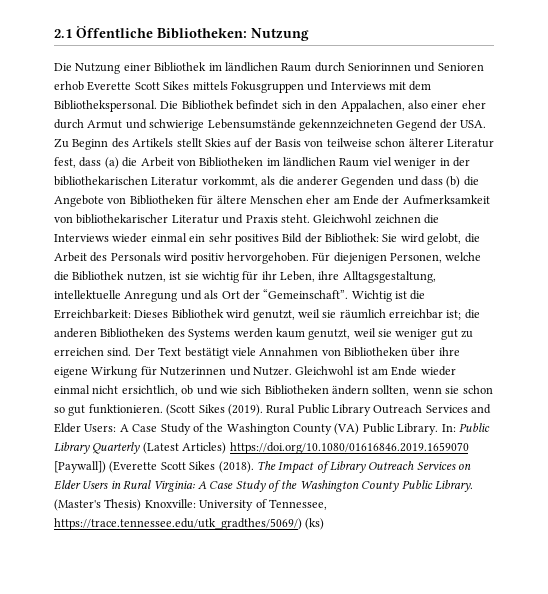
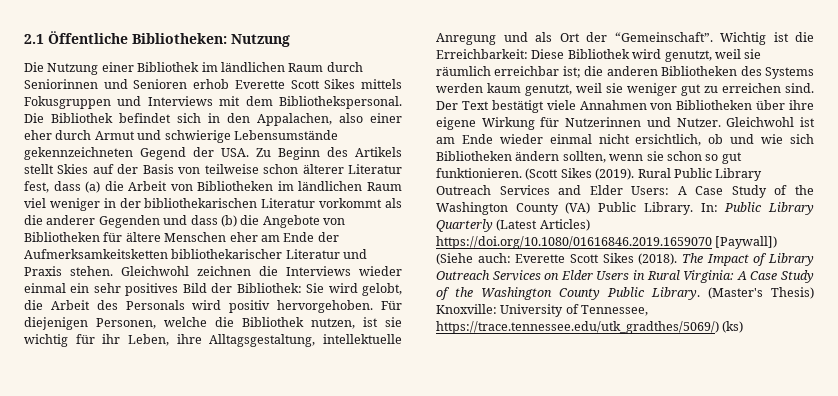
- Die Bibliothek befindet sich in den Appalachen, also einer eher durch Armut und schwierige Lebensumstände gekennzeichneten Gegend der USA. Zu Beginn des Artikels stellt Skies auf der Basis von teilweise schon älterer Literatur fest, dass (a) die Arbeit von Bibliotheken im ländlichen Raum viel weniger in der bibliothekarischen Literatur vorkommt, als die anderer Gegenden und dass (b) die Angebote von Bibliotheken für ältere Menschen eher am Ende der Aufmerksamkeit von bibliothekarischer Literatur und Praxis steht.
+ Die Bibliothek befindet sich in den Appalachen, also einer eher durch Armut und schwierige Lebensumstände gekennzeichneten Gegend der USA. Zu Beginn des Artikels stellt Skies auf der Basis von teilweise schon älterer Literatur fest, dass (a) die Arbeit von Bibliotheken im ländlichen Raum viel weniger in der bibliothekarischen Literatur vorkommt als die anderer Gegenden und dass (b) die Angebote von Bibliotheken für ältere Menschen eher am Ende der Aufmerksamkeitsketten bibliothekarischer Literatur und Praxis stehen.
- Wichtig ist die Erreichbarkeit: Dieses Bibliothek wird genutzt, weil sie räumlich erreichbar ist; die anderen Bibliotheken des Systems werden kaum genutzt, weil sie weniger gut zu erreichen sind.
+ Wichtig ist die Erreichbarkeit: Diese Bibliothek wird genutzt, weil sie räumlich erreichbar ist; die anderen Bibliotheken des Systems werden kaum genutzt, weil sie weniger gut zu erreichen sind.
- In: Public Library Quarterly (Latest Articles) https://doi.org/10.1080/01616846.2019.1659070 [Paywall]) (Everette Scott Sikes (2018).
+ In: Public Library Quarterly (Latest Articles) https://doi.org/10.1080/01616846.2019.1659070 [Paywall]) (Siehe auch: Everette Scott Sikes (2018).

